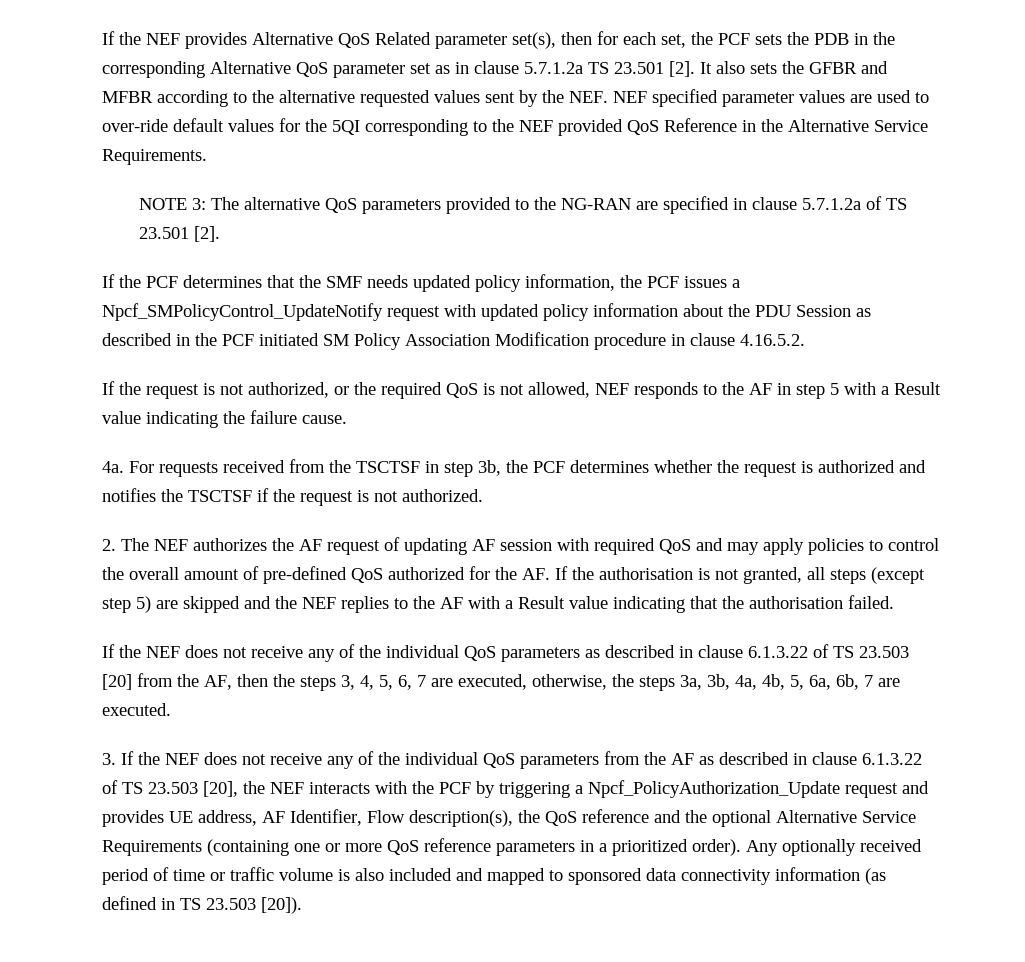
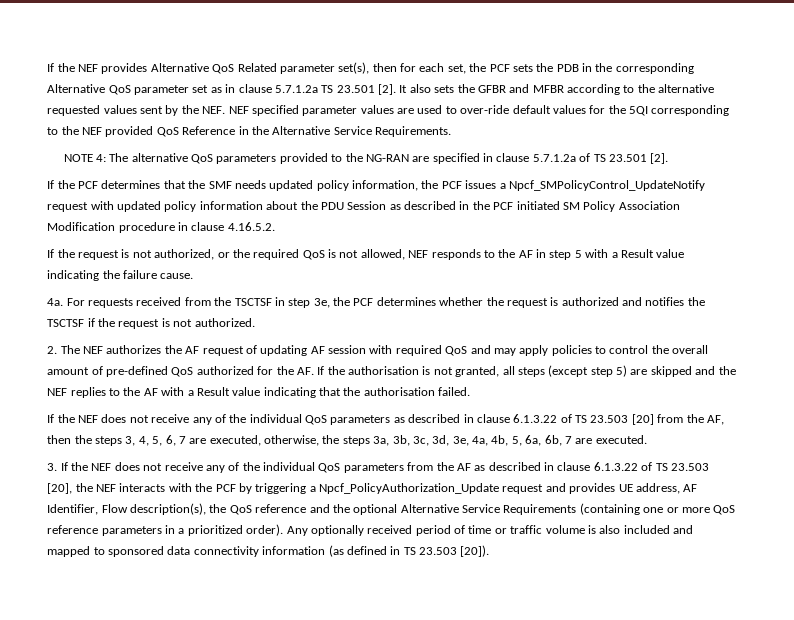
- NOTE 3: The alternative QoS parameters provided to the NG-RAN are specified in clause 5.7.1.2a of TS 23.501 [2].
+ NOTE 4: The alternative QoS parameters provided to the NG-RAN are specified in clause 5.7.1.2a of TS 23.501 [2].
- For requests received from the TSCTSF in step 3b, the PCF determines whether the request is authorized and notifies the TSCTSF if the request is not authorized.
+ For requests received from the TSCTSF in step 3e, the PCF determines whether the request is authorized and notifies the TSCTSF if the request is not authorized.
- If the NEF does not receive any of the individual QoS parameters as described in clause 6.1.3.22 of TS 23.503 [20] from the AF, then the steps 3, 4, 5, 6, 7 are executed, otherwise, the steps 3a, 3b, 4a, 4b, 5, 6a, 6b, 7 are executed.
+ If the NEF does not receive any of the individual QoS parameters as described in clause 6.1.3.22 of TS 23.503 [20] from the AF, then the steps 3, 4, 5, 6, 7 are executed, otherwise, the steps 3a, 3b, 3c, 3d, 3e, 4a, 4b, 5, 6a, 6b, 7 are executed.

